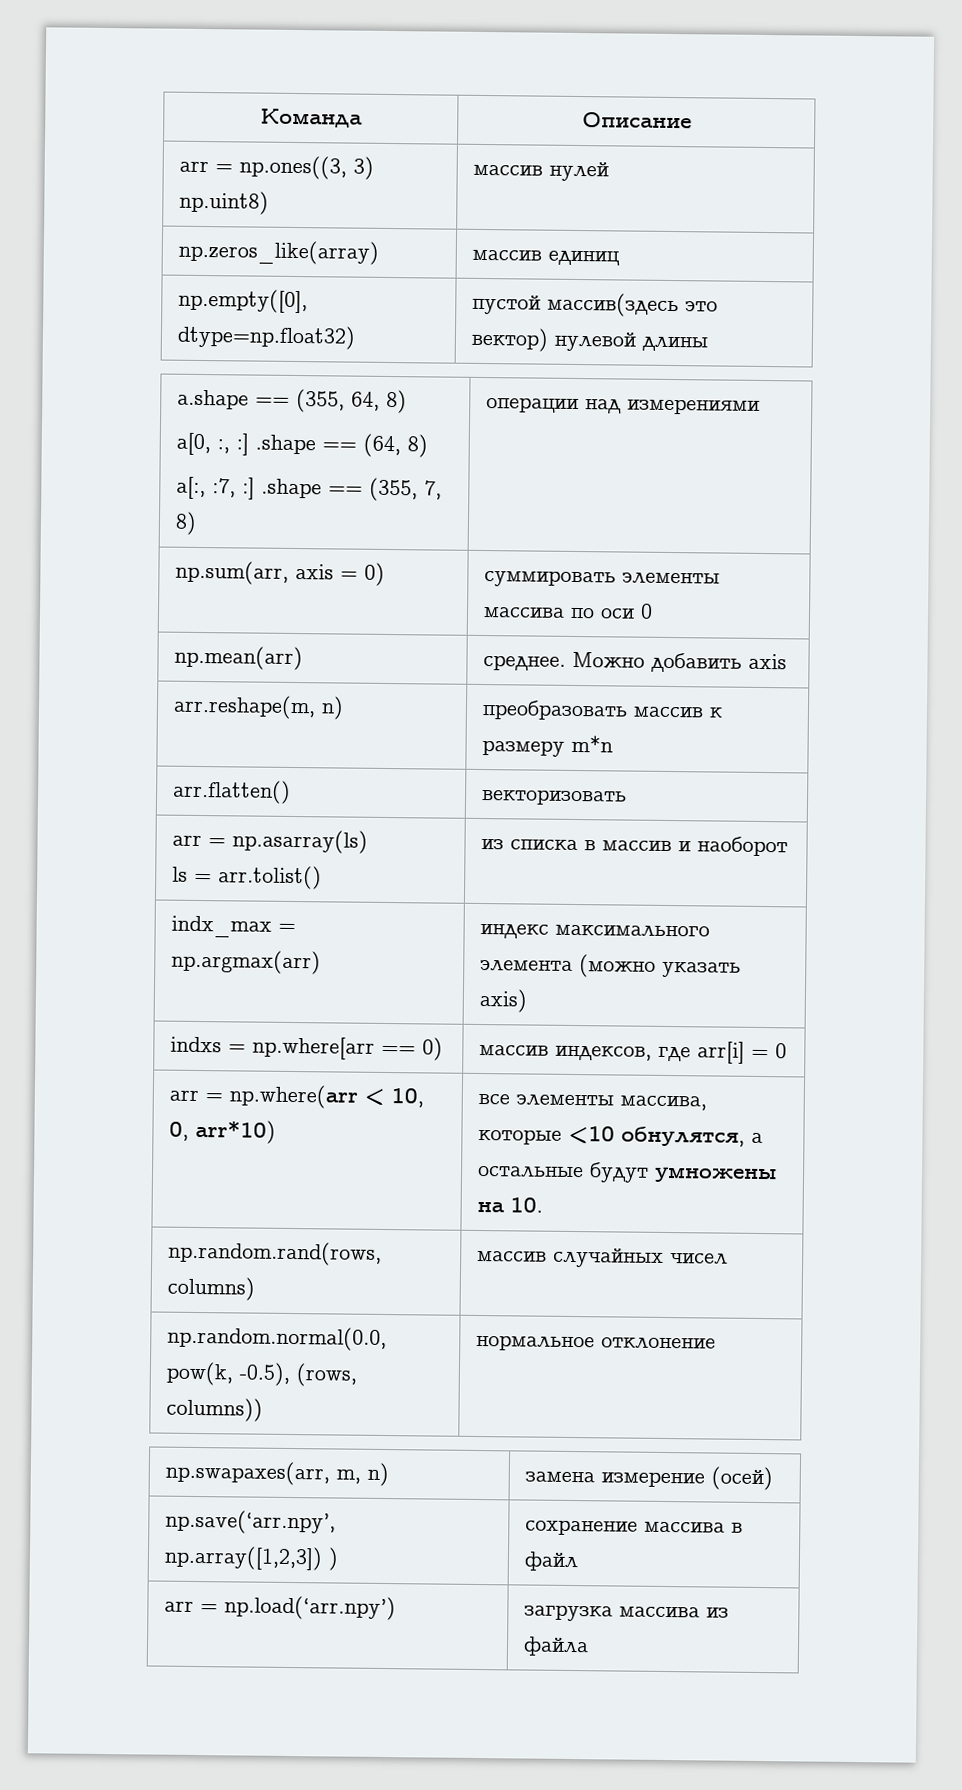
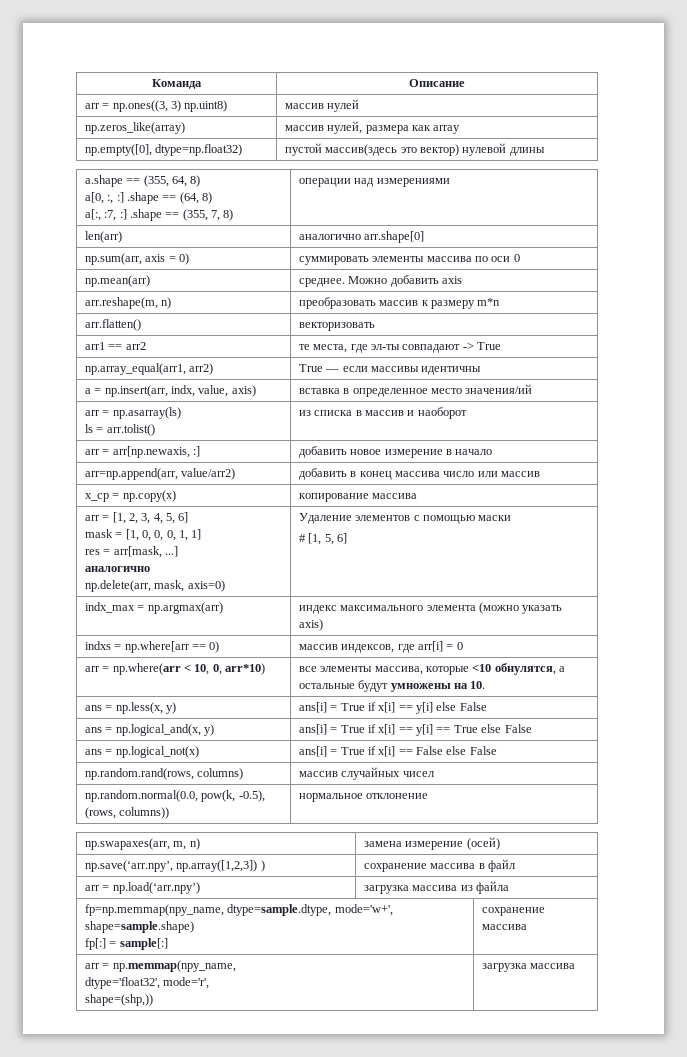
- np.zeros_like(array) | массив единиц
+ np.zeros_like(array) | массив нулей, размера как array
+ len(arr) | аналогично arr.shape[0]
+ arr1 == arr2 | те места, где эл-ты совпадают -> True
+ np.array_equal(arr1, arr2) | True — если массивы идентичны
+ a = np.insert(arr, indx, value, axis) | вставка в определенное место значения/ий
+ arr = arr[np.newaxis, :] | добавить новое измерение в начало
+ arr=np.append(arr, value/arr2) | добавить в конец массива число или массив
+ x_cp = np.copy(x) | копирование массива
+ arr = [1, 2, 3, 4, 5, 6]
+ mask = [1, 0, 0, 0, 1, 1]
+ res = arr[mask, ...]
+ аналогично
+ np.delete(arr, mask, axis=0) | Удаление элементов с помощью маски
+ # [1, 5, 6]
+ ans = np.less(x, y) | ans[i] = True if x[i] == y[i] else False
+ ans = np.logical_and(x, y) | ans[i] = True if x[i] == y[i] == True else False
+ ans = np.logical_not(x) | ans[i] = True if x[i] == False else False
+ fp=np.memmap(npy_name, dtype=sample.dtype, mode='w+', shape=sample.shape)
+ fp[:] = sample[:] | сохранение массива
+ arr = np.memmap(npy_name,
+ dtype='float32', mode='r',
+ shape=(shp,)) | загрузка массива

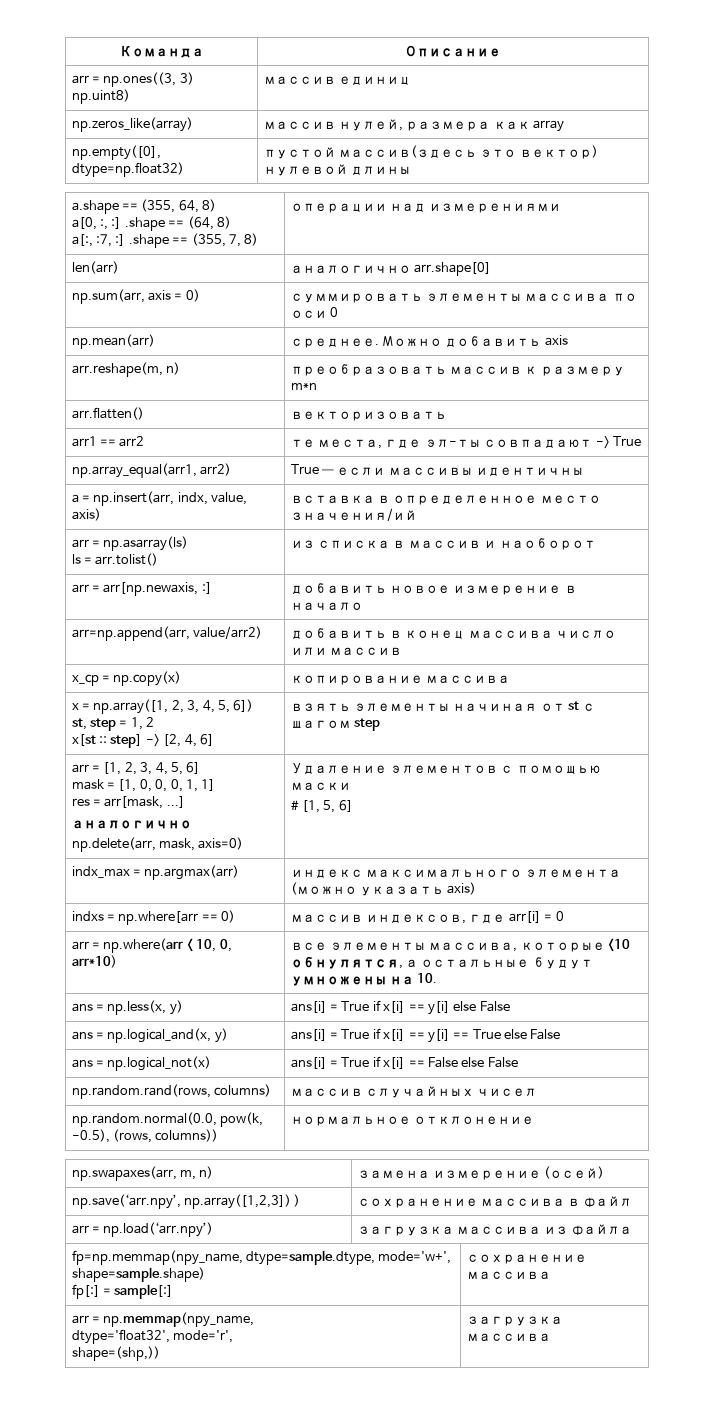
- arr = np.ones((3, 3) np.uint8) | массив нулей
+ arr = np.ones((3, 3) np.uint8) | массив единиц
+ x = np.array([1, 2, 3, 4, 5, 6])
+ st, step = 1, 2
+ x[st :: step] -> [2, 4, 6] | взять элементы начиная от st с шагом step

